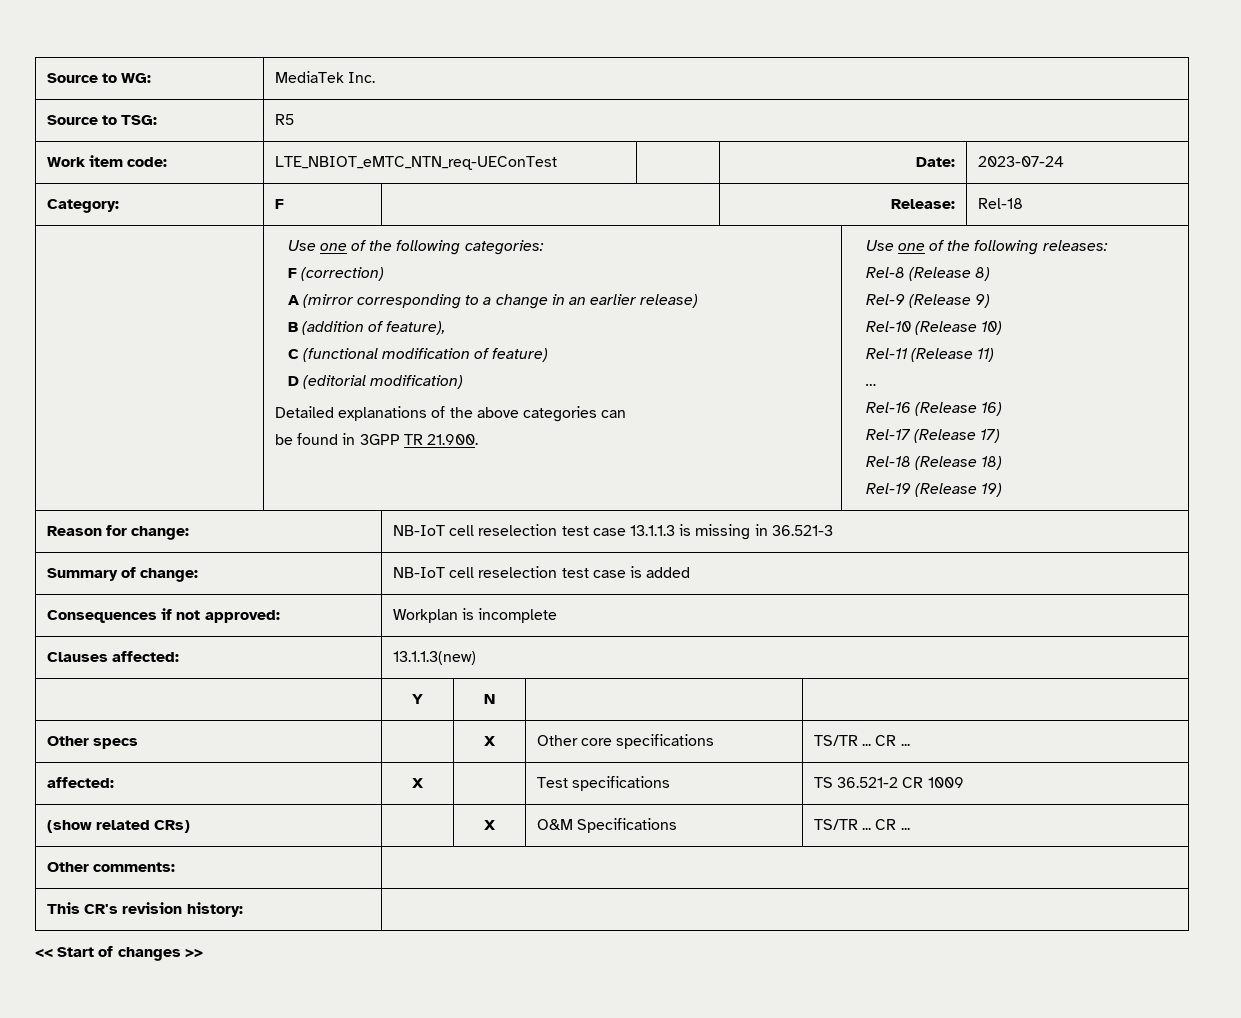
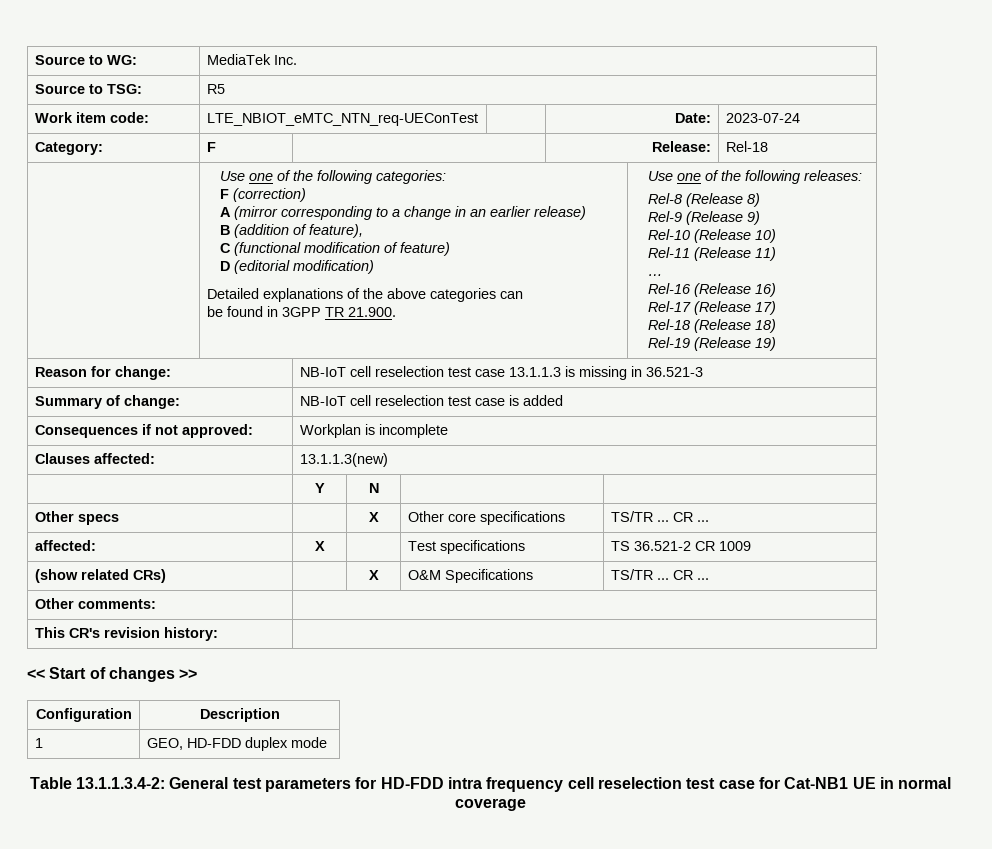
+ Configuration | Description
+ 1 | GEO, HD-FDD duplex mode
+ Table 13.1.1.3.4-2: General test parameters for HD-FDD intra frequency cell reselection test case for Cat-NB1 UE in normal coverage

